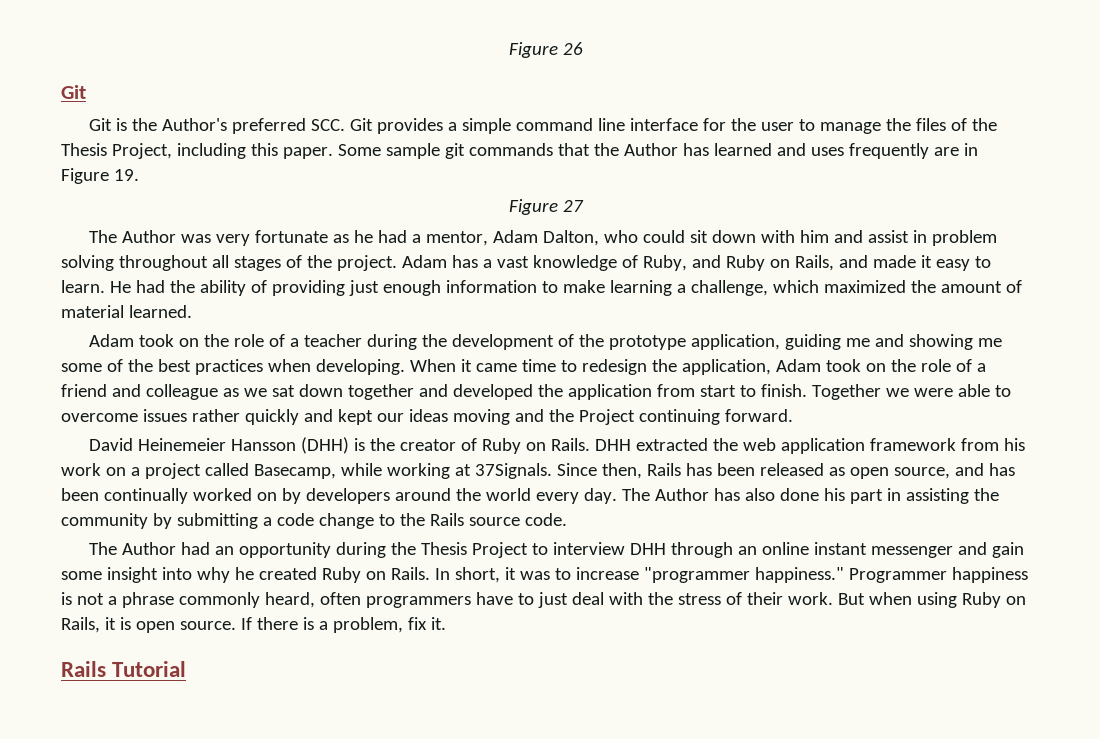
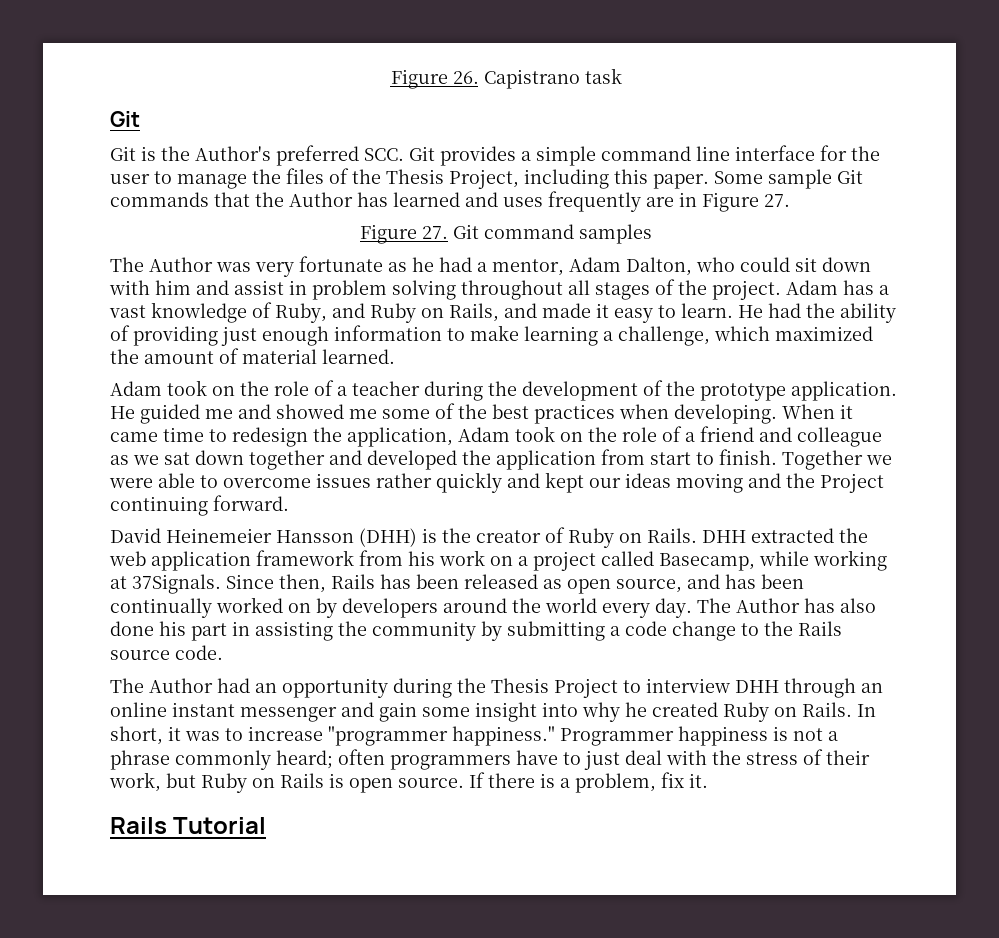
- Figure 26
+ Figure 26. Capistrano task
- Some sample git commands that the Author has learned and uses frequently are in Figure 19.
- Figure 27
+ Some sample Git commands that the Author has learned and uses frequently are in Figure 27.
+ Figure 27. Git command samples
- Adam took on the role of a teacher during the development of the prototype application, guiding me and showing me some of the best practices when developing.
+ Adam took on the role of a teacher during the development of the prototype application. He guided me and showed me some of the best practices when developing.
- Programmer happiness is not a phrase commonly heard, often programmers have to just deal with the stress of their work. But when using Ruby on Rails, it is open source.
+ Programmer happiness is not a phrase commonly heard; often programmers have to just deal with the stress of their work, but Ruby on Rails is open source.

